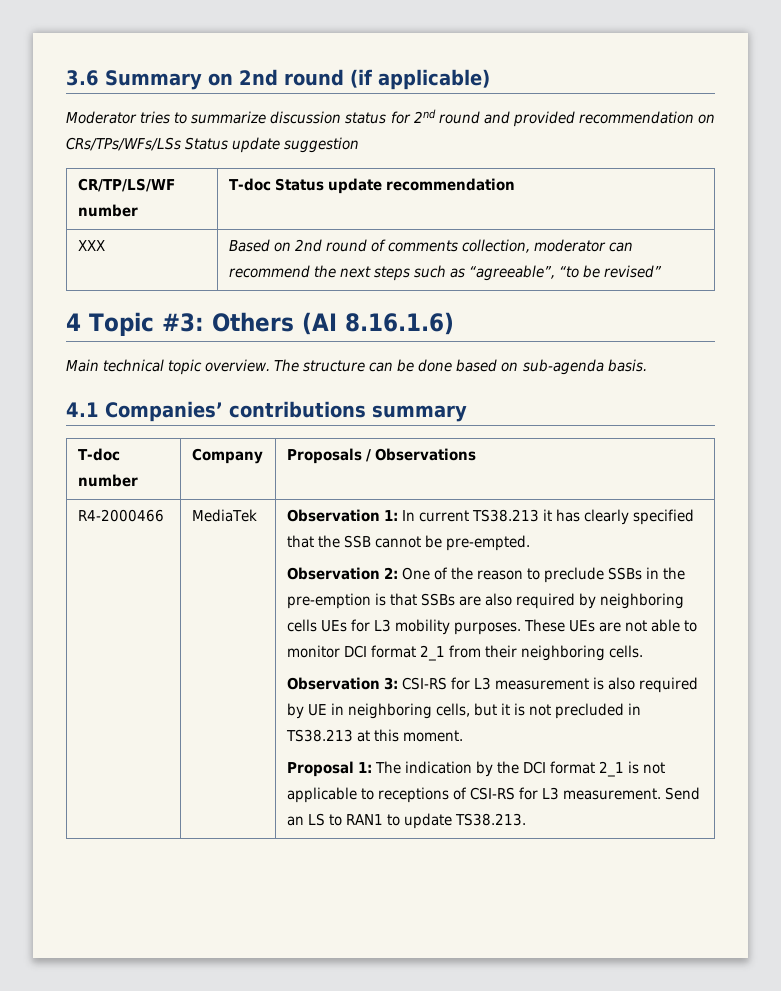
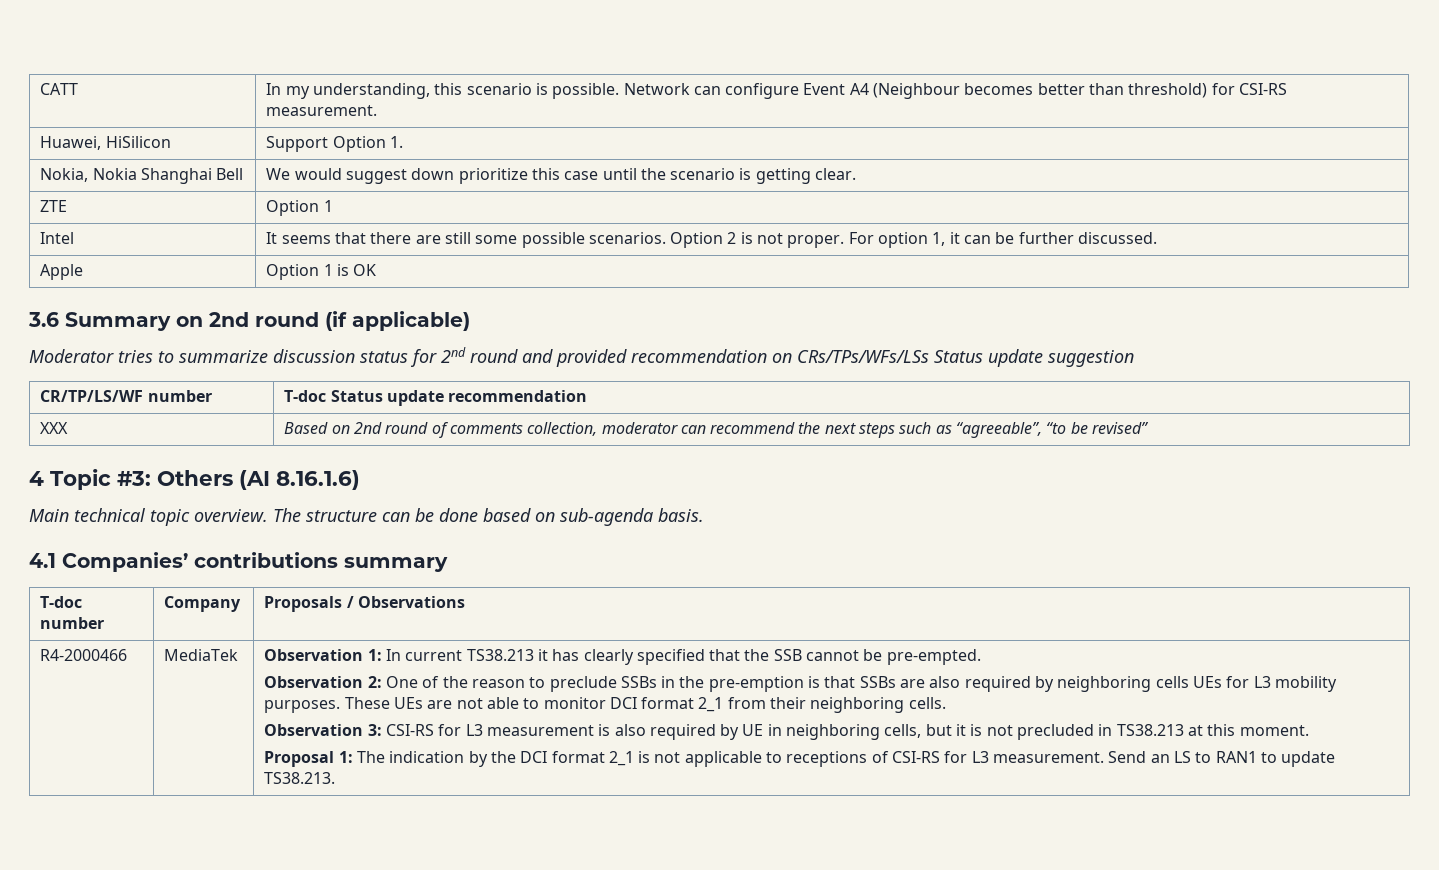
+ CATT | In my understanding, this scenario is possible. Network can configure Event A4 (Neighbour becomes better than threshold) for CSI-RS measurement.
+ Huawei, HiSilicon | Support Option 1.
+ Nokia, Nokia Shanghai Bell | We would suggest down prioritize this case until the scenario is getting clear.
+ ZTE | Option 1
+ Intel | It seems that there are still some possible scenarios. Option 2 is not proper. For option 1, it can be further discussed.
+ Apple | Option 1 is OK

